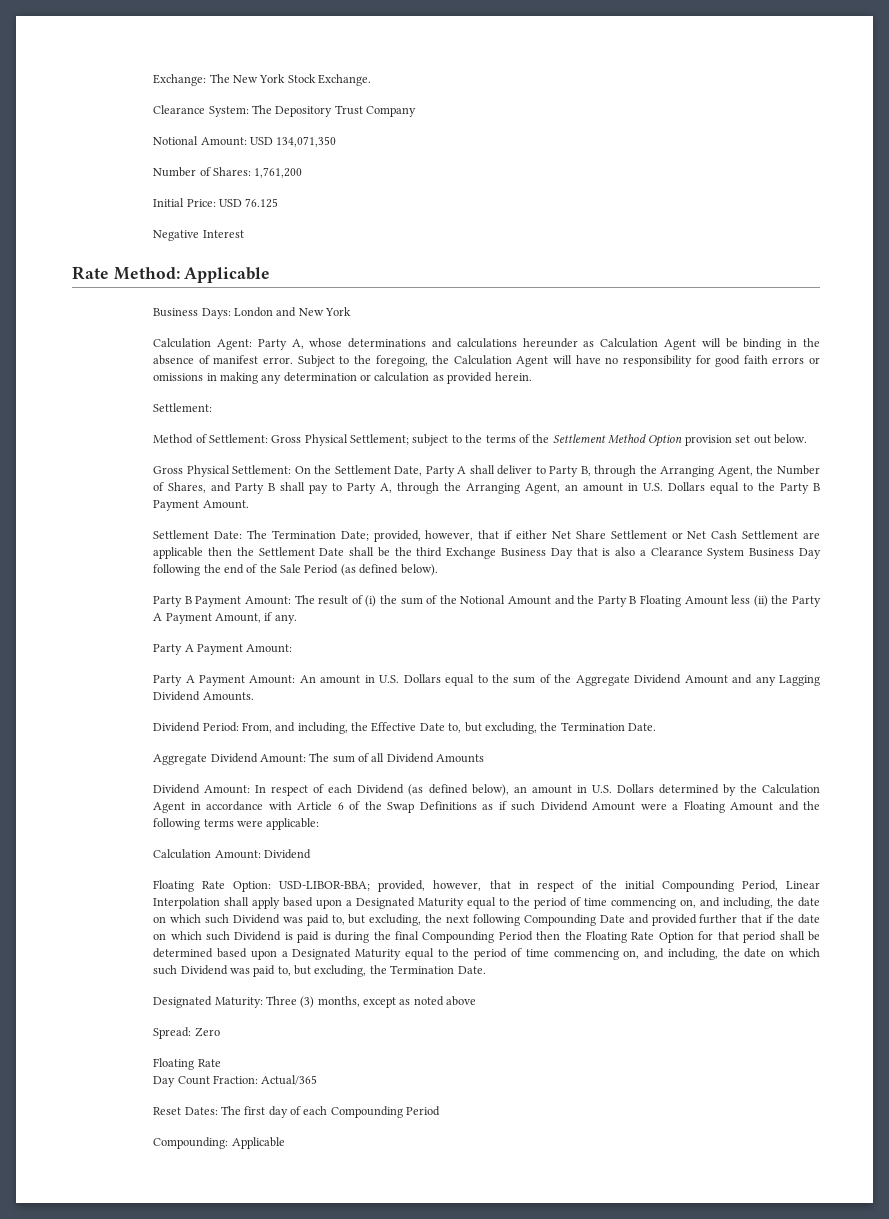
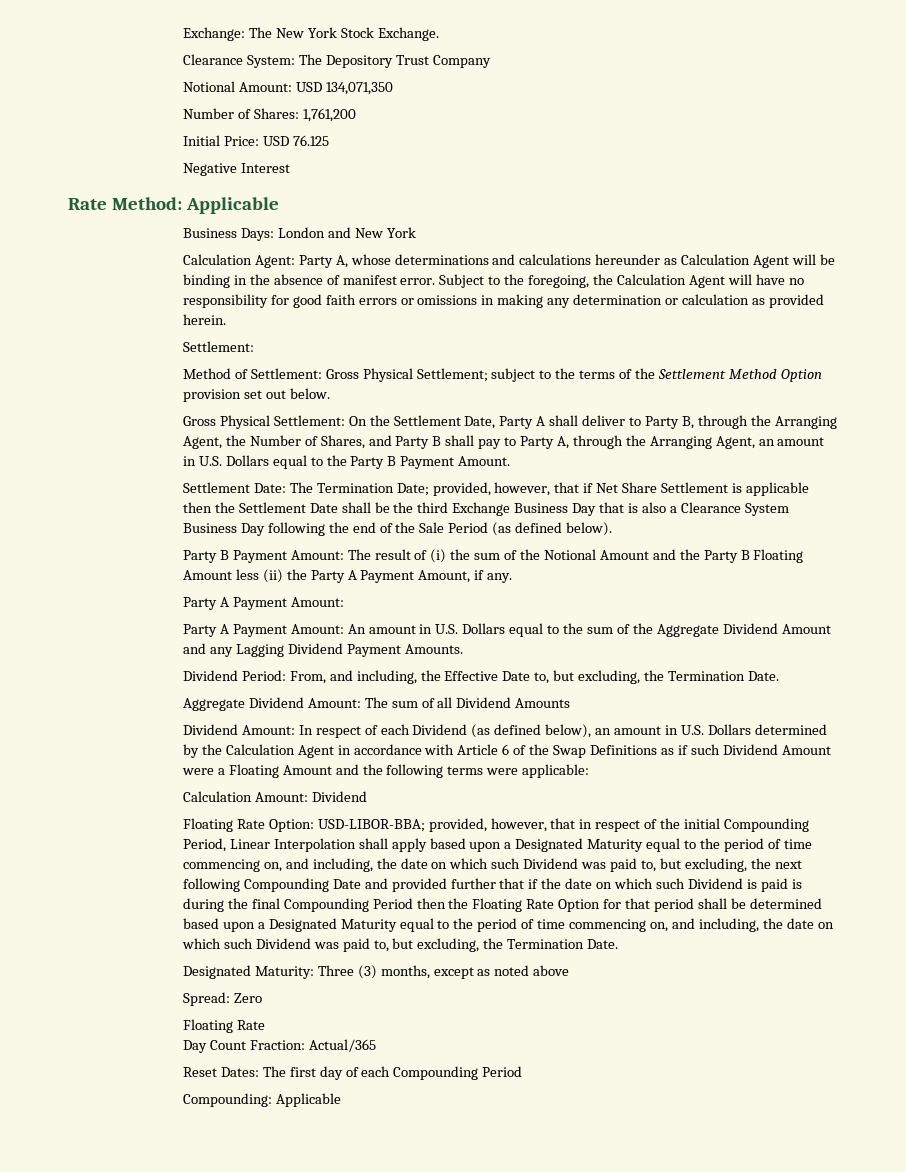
- Settlement Date: The Termination Date; provided, however, that if either Net Share Settlement or Net Cash Settlement are applicable then the Settlement Date shall be the third Exchange Business Day that is also a Clearance System Business Day following the end of the Sale Period (as defined below).
+ Settlement Date: The Termination Date; provided, however, that if Net Share Settlement is applicable then the Settlement Date shall be the third Exchange Business Day that is also a Clearance System Business Day following the end of the Sale Period (as defined below).
- Party A Payment Amount: An amount in U.S. Dollars equal to the sum of the Aggregate Dividend Amount and any Lagging Dividend Amounts.
+ Party A Payment Amount: An amount in U.S. Dollars equal to the sum of the Aggregate Dividend Amount and any Lagging Dividend Payment Amounts.

